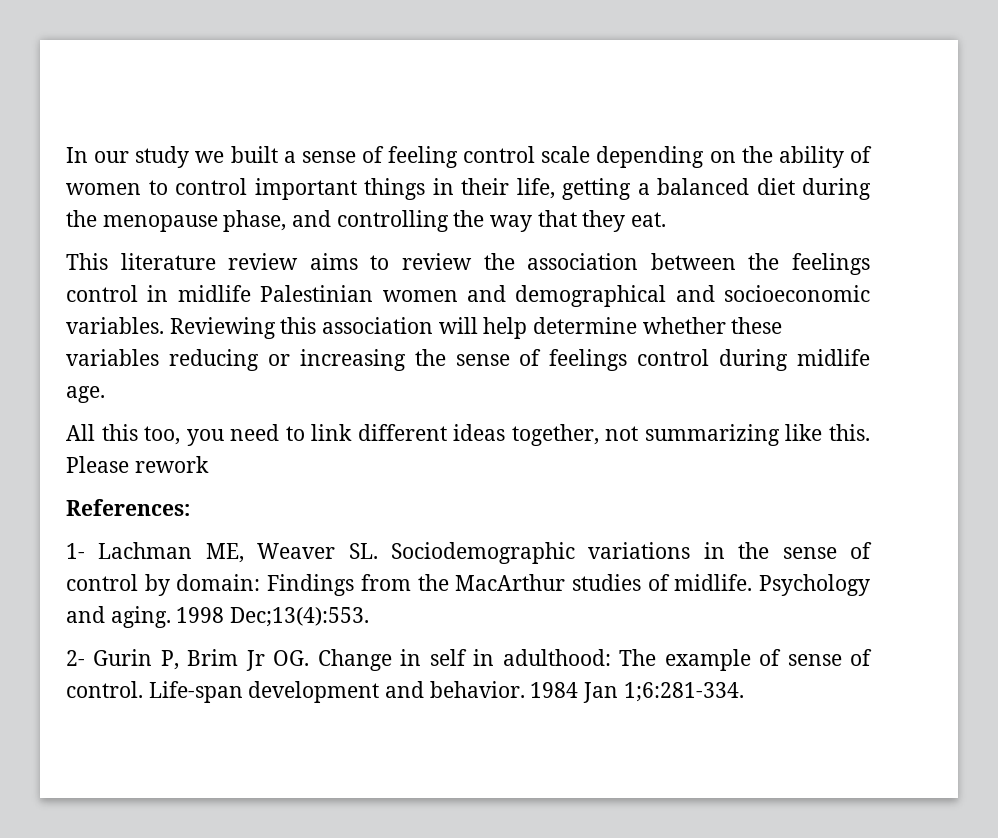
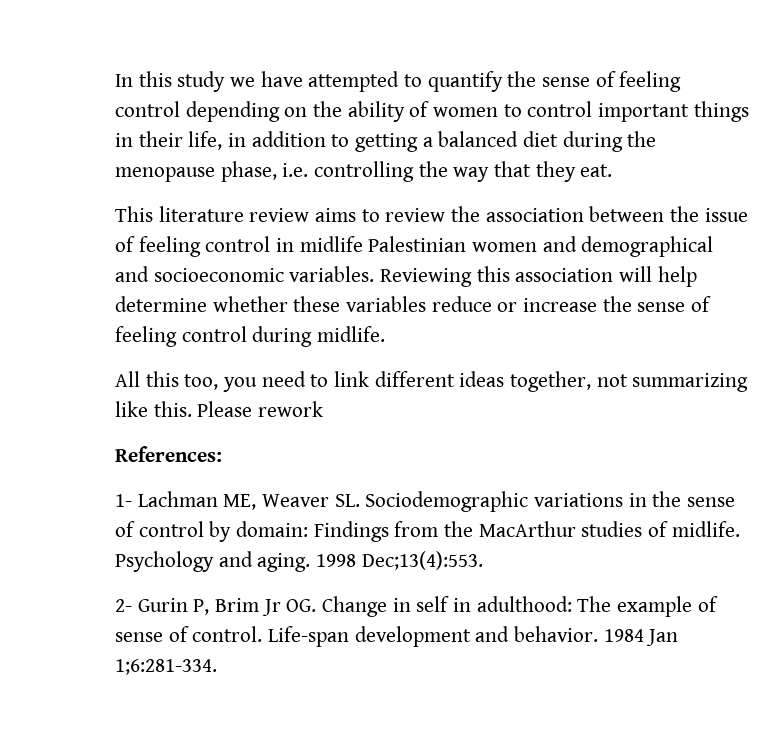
- In our study we built a sense of feeling control scale depending on the ability of women to control important things in their life, getting a balanced diet during the menopause phase, and controlling the way that they eat.
+ In this study we have attempted to quantify the sense of feeling control depending on the ability of women to control important things in their life, in addition to getting a balanced diet during the menopause phase, i.e. controlling the way that they eat.
- This literature review aims to review the association between the feelings control in midlife Palestinian women and demographical and socioeconomic variables.
+ This literature review aims to review the association between the issue of feeling control in midlife Palestinian women and demographical and socioeconomic variables.
- Reviewing this association will help determine whether these variables reducing or increasing the sense of feelings control during midlife age.
+ Reviewing this association will help determine whether these variables reduce or increase the sense of feeling control during midlife.

